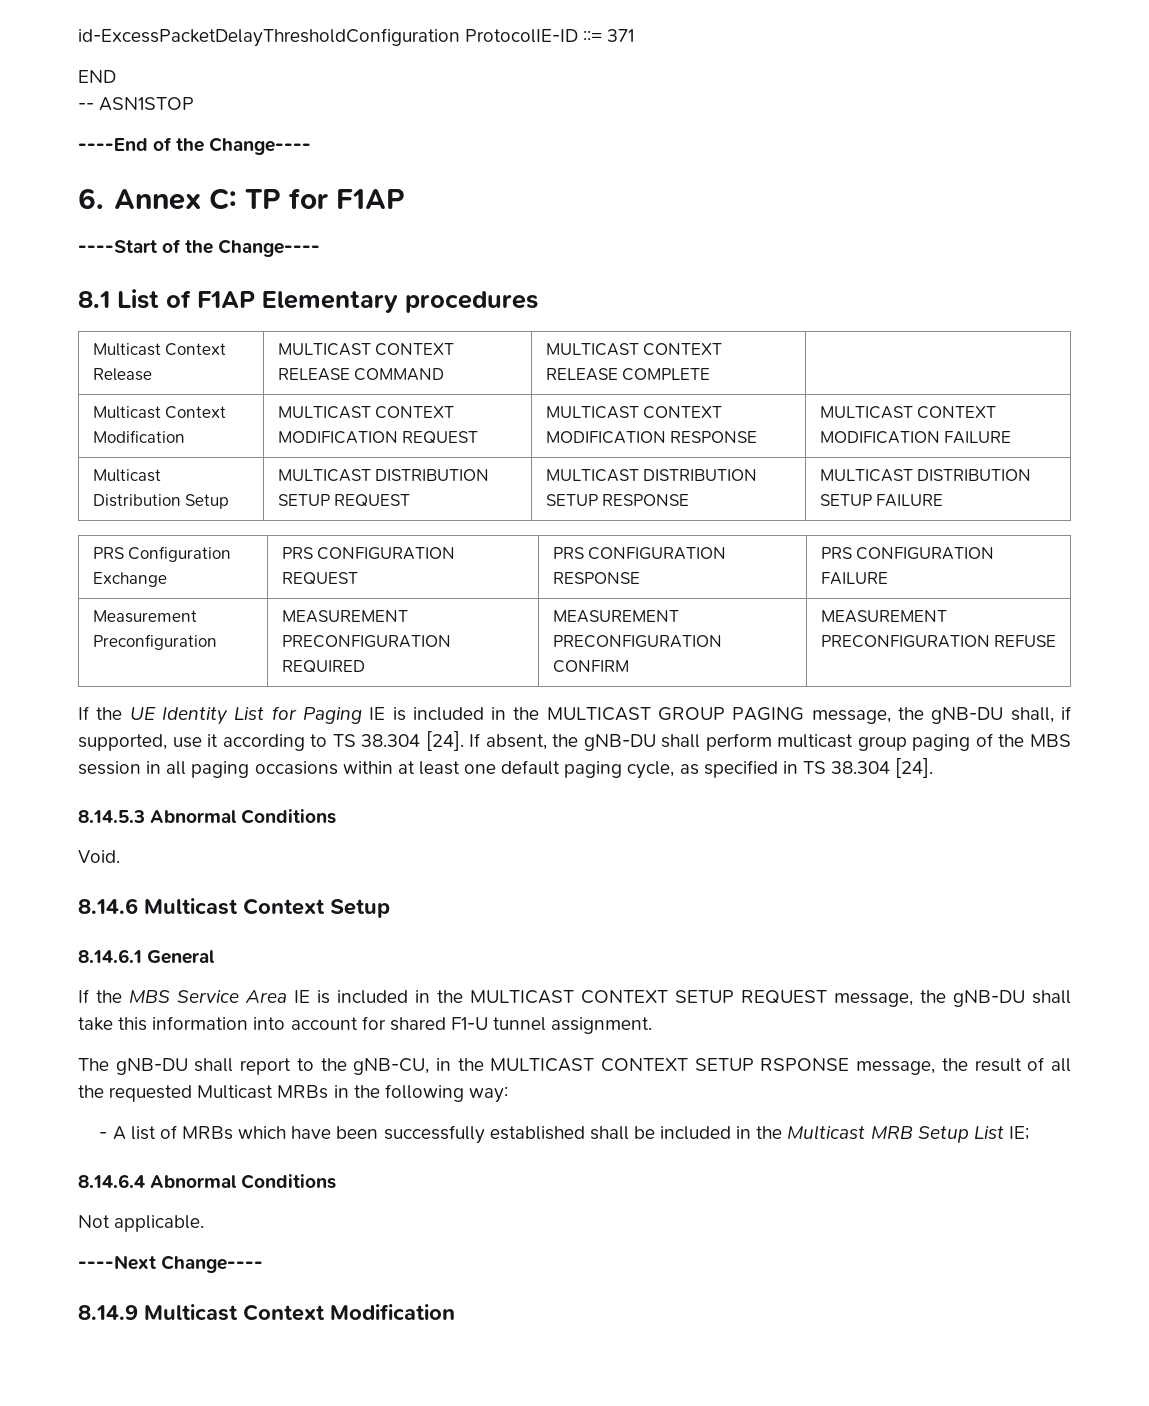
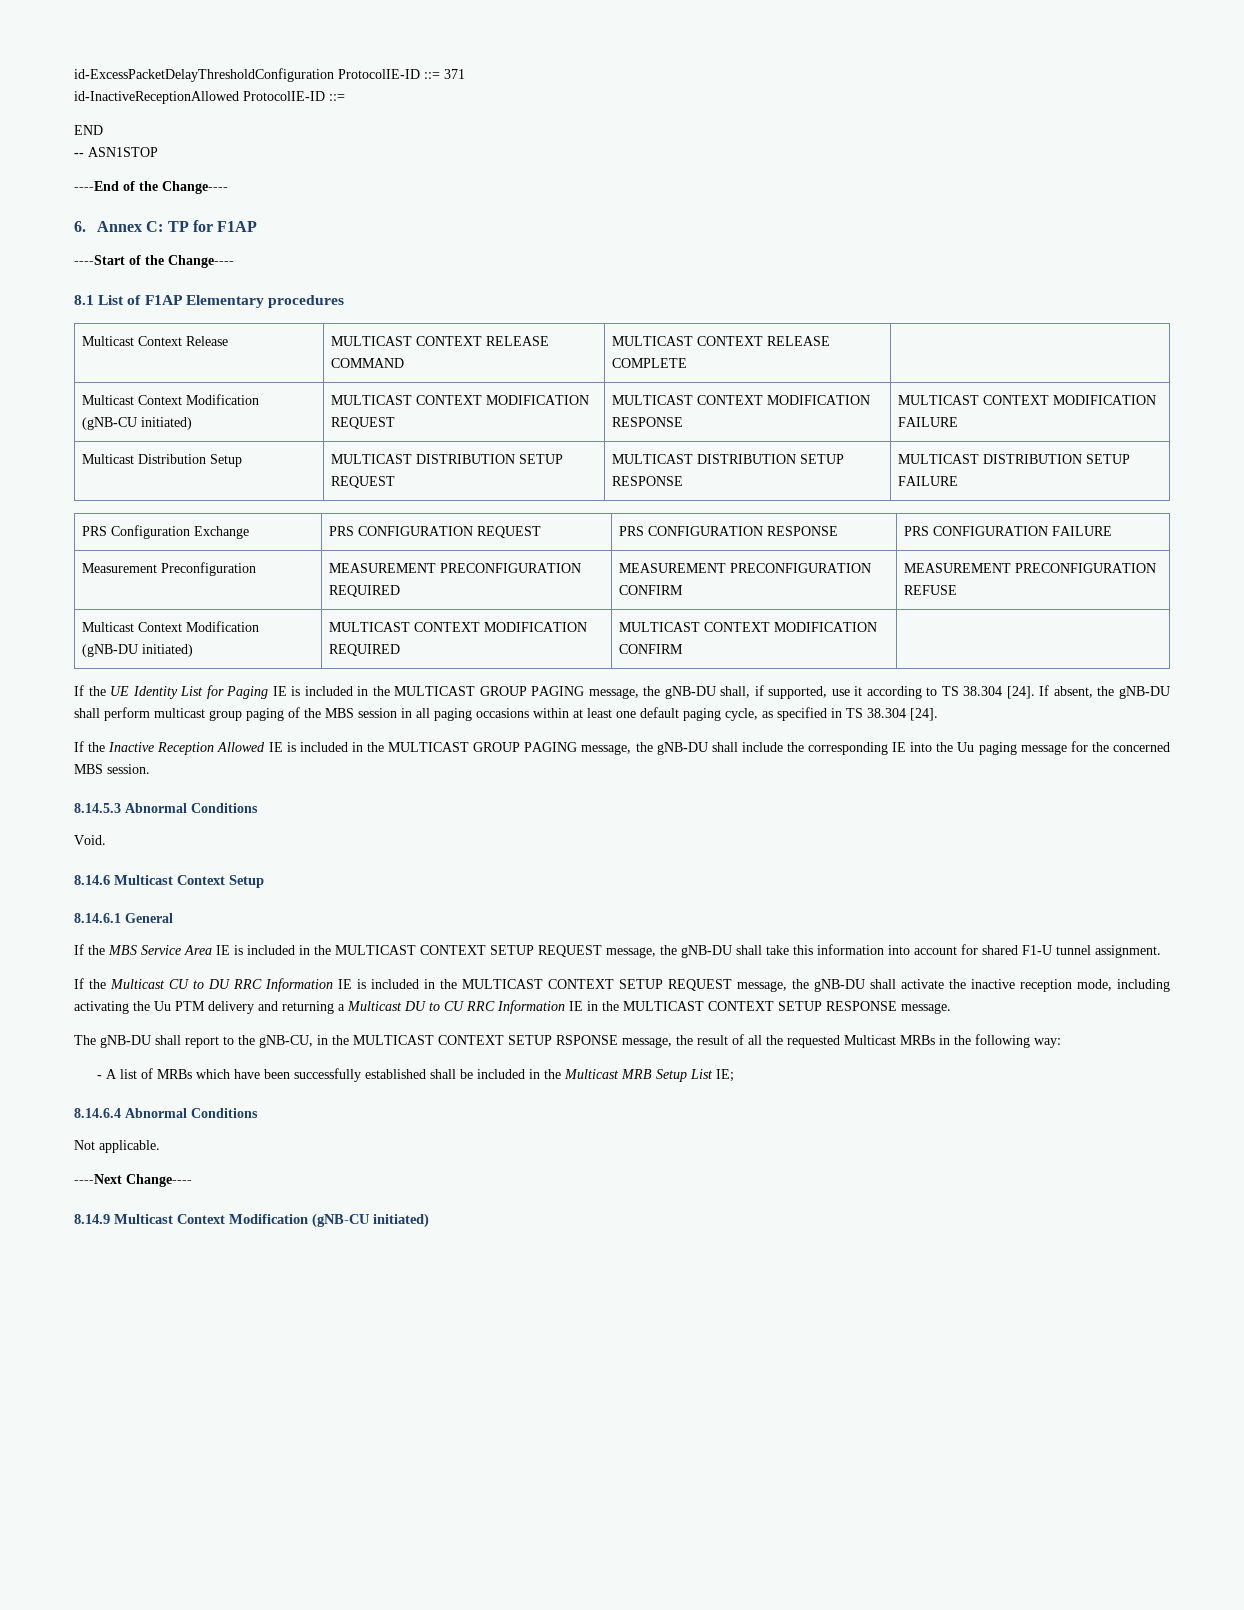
+ id-InactiveReceptionAllowed ProtocolIE-ID ::=
- Multicast Context Modification | MULTICAST CONTEXT MODIFICATION REQUEST | MULTICAST CONTEXT MODIFICATION RESPONSE | MULTICAST CONTEXT MODIFICATION FAILURE
+ Multicast Context Modification (gNB-CU initiated) | MULTICAST CONTEXT MODIFICATION REQUEST | MULTICAST CONTEXT MODIFICATION RESPONSE | MULTICAST CONTEXT MODIFICATION FAILURE
+ Multicast Context Modification (gNB-DU initiated) | MULTICAST CONTEXT MODIFICATION REQUIRED | MULTICAST CONTEXT MODIFICATION CONFIRM |
+ If the Inactive Reception Allowed IE is included in the MULTICAST GROUP PAGING message, the gNB-DU shall include the corresponding IE into the Uu paging message for the concerned MBS session.
+ If the Multicast CU to DU RRC Information IE is included in the MULTICAST CONTEXT SETUP REQUEST message, the gNB-DU shall activate the inactive reception mode, including activating the Uu PTM delivery and returning a Multicast DU to CU RRC Information IE in the MULTICAST CONTEXT SETUP RESPONSE message.
- 8.14.9 Multicast Context Modification
+ 8.14.9 Multicast Context Modification (gNB-CU initiated)

